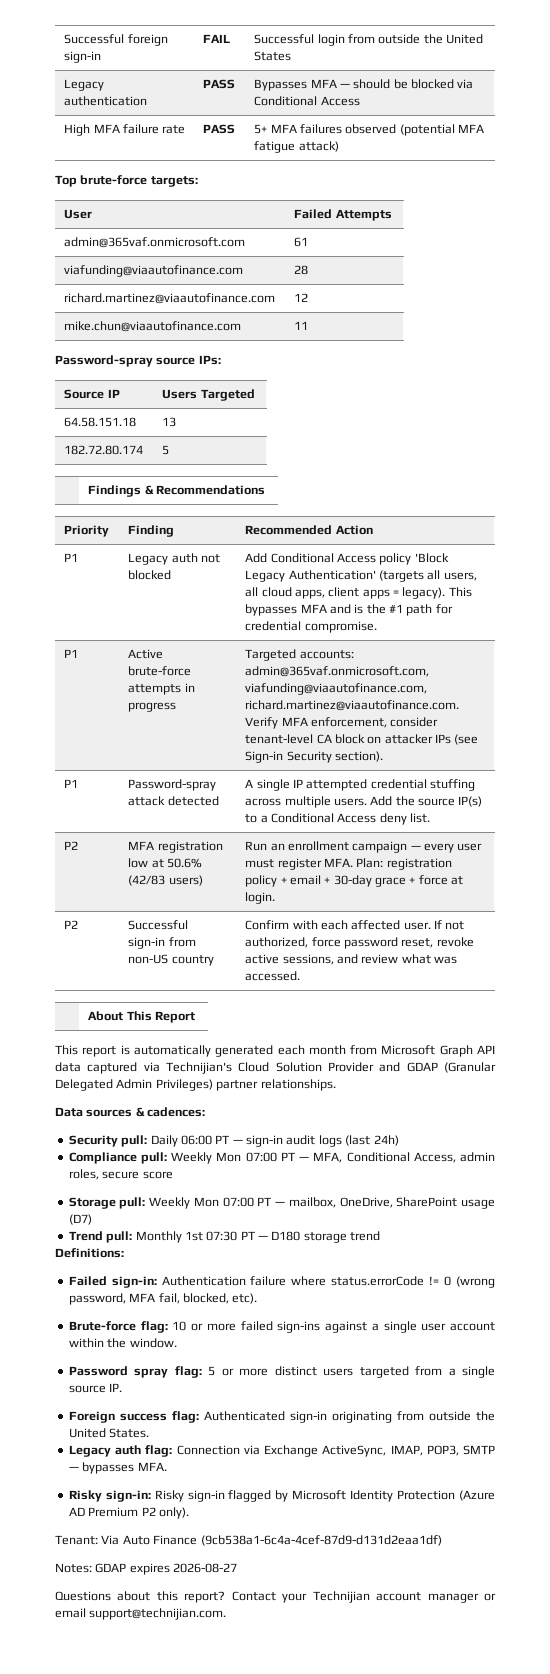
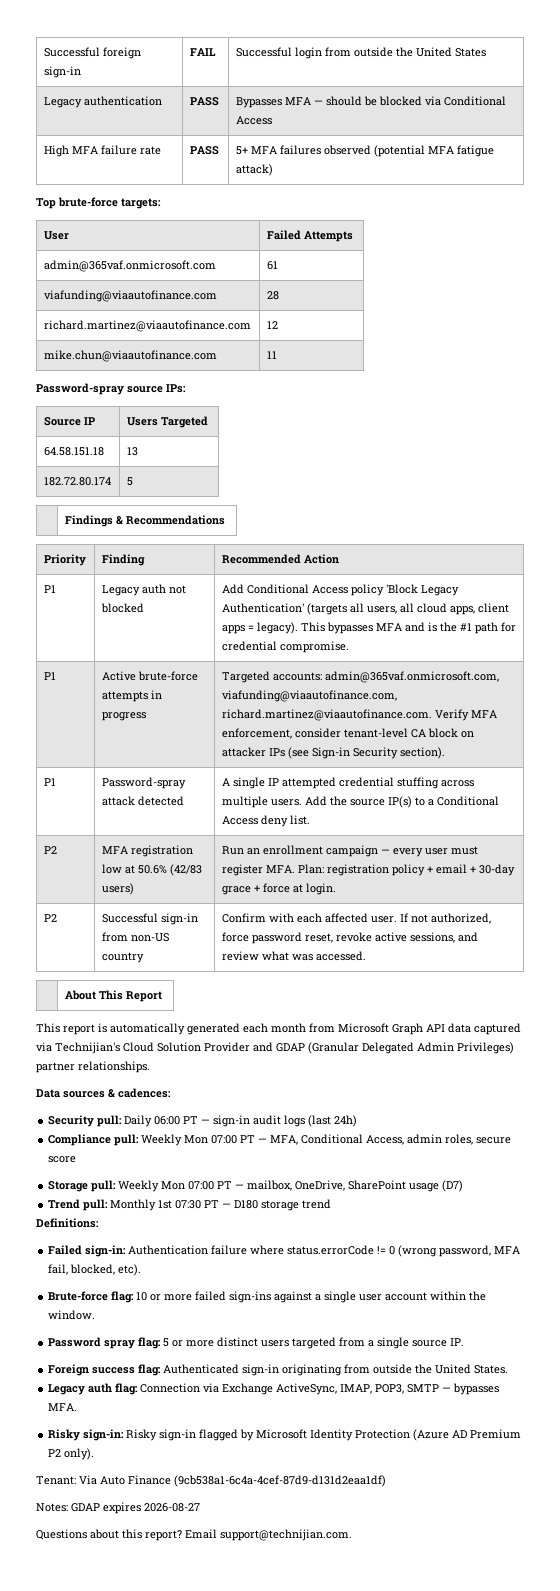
- Contact your Technijian account manager or email support@technijian.com.
+ Email support@technijian.com.

